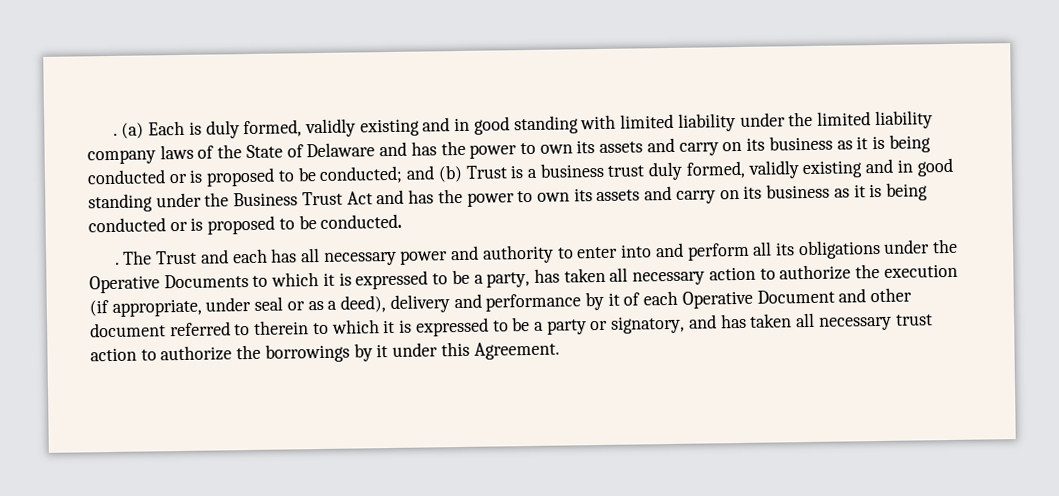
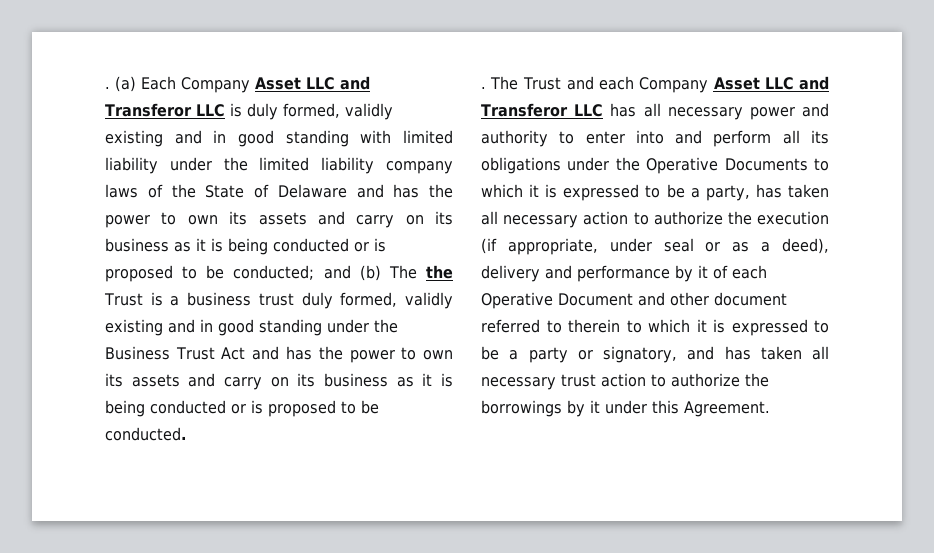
- (a) Each is duly formed, validly existing and in good standing with limited liability under the limited liability company laws of the State of Delaware and has the power to own its assets and carry on its business as it is being conducted or is proposed to be conducted;
+ (a) Each Company Asset LLC and Transferor LLC is duly formed, validly existing and in good standing with limited liability under the limited liability company laws of the State of Delaware and has the power to own its assets and carry on its business as it is being conducted or is proposed to be conducted;
- and (b) Trust is a business trust duly formed, validly existing and in good standing under the Business Trust Act and has the power to own its assets and carry on its business as it is being conducted or is proposed to be conducted.
+ and (b) The the Trust is a business trust duly formed, validly existing and in good standing under the Business Trust Act and has the power to own its assets and carry on its business as it is being conducted or is proposed to be conducted.
- The Trust and each has all necessary power and authority to enter into and perform all its obligations under the Operative Documents to which it is expressed to be a party, has taken all necessary action to authorize the execution (if appropriate, under seal or as a deed), delivery and performance by it of each Operative Document and other document referred to therein to which it is expressed to be a party or signatory, and has taken all necessary trust action to authorize the borrowings by it under this Agreement.
+ The Trust and each Company Asset LLC and Transferor LLC has all necessary power and authority to enter into and perform all its obligations under the Operative Documents to which it is expressed to be a party, has taken all necessary action to authorize the execution (if appropriate, under seal or as a deed), delivery and performance by it of each Operative Document and other document referred to therein to which it is expressed to be a party or signatory, and has taken all necessary trust action to authorize the borrowings by it under this Agreement.

